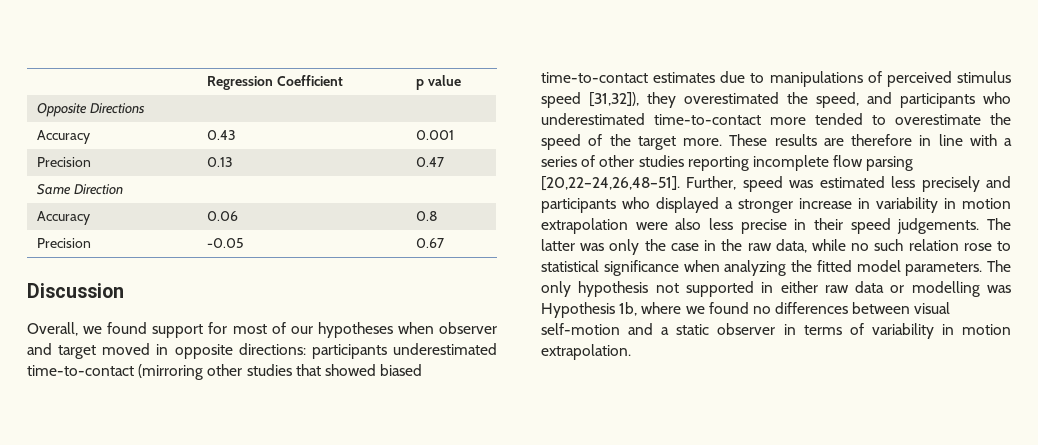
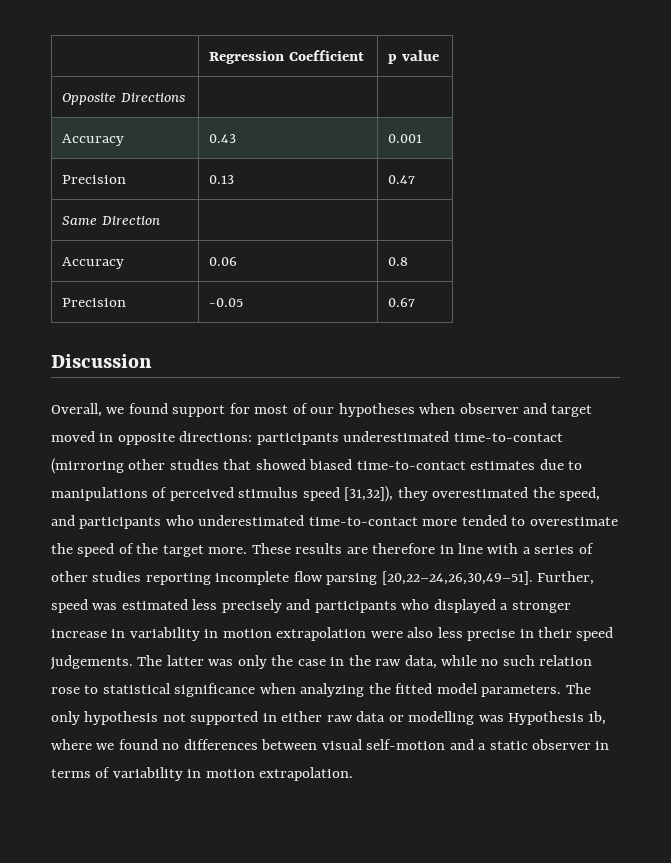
- These results are therefore in line with a series of other studies reporting incomplete flow parsing [20,22–24,26,48–51].
+ These results are therefore in line with a series of other studies reporting incomplete flow parsing [20,22–24,26,30,49–51].

